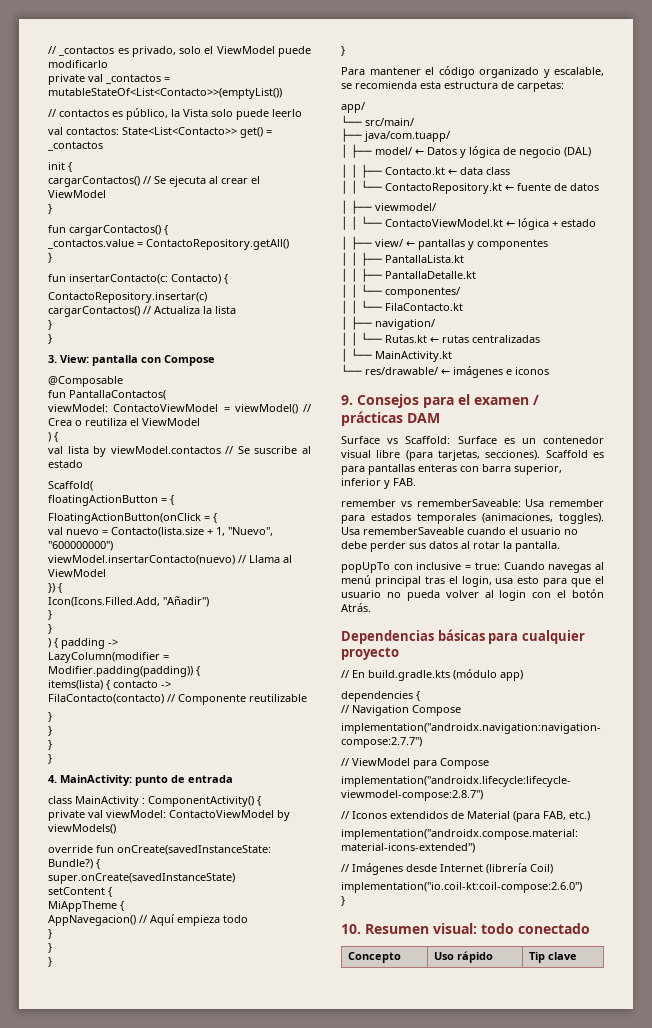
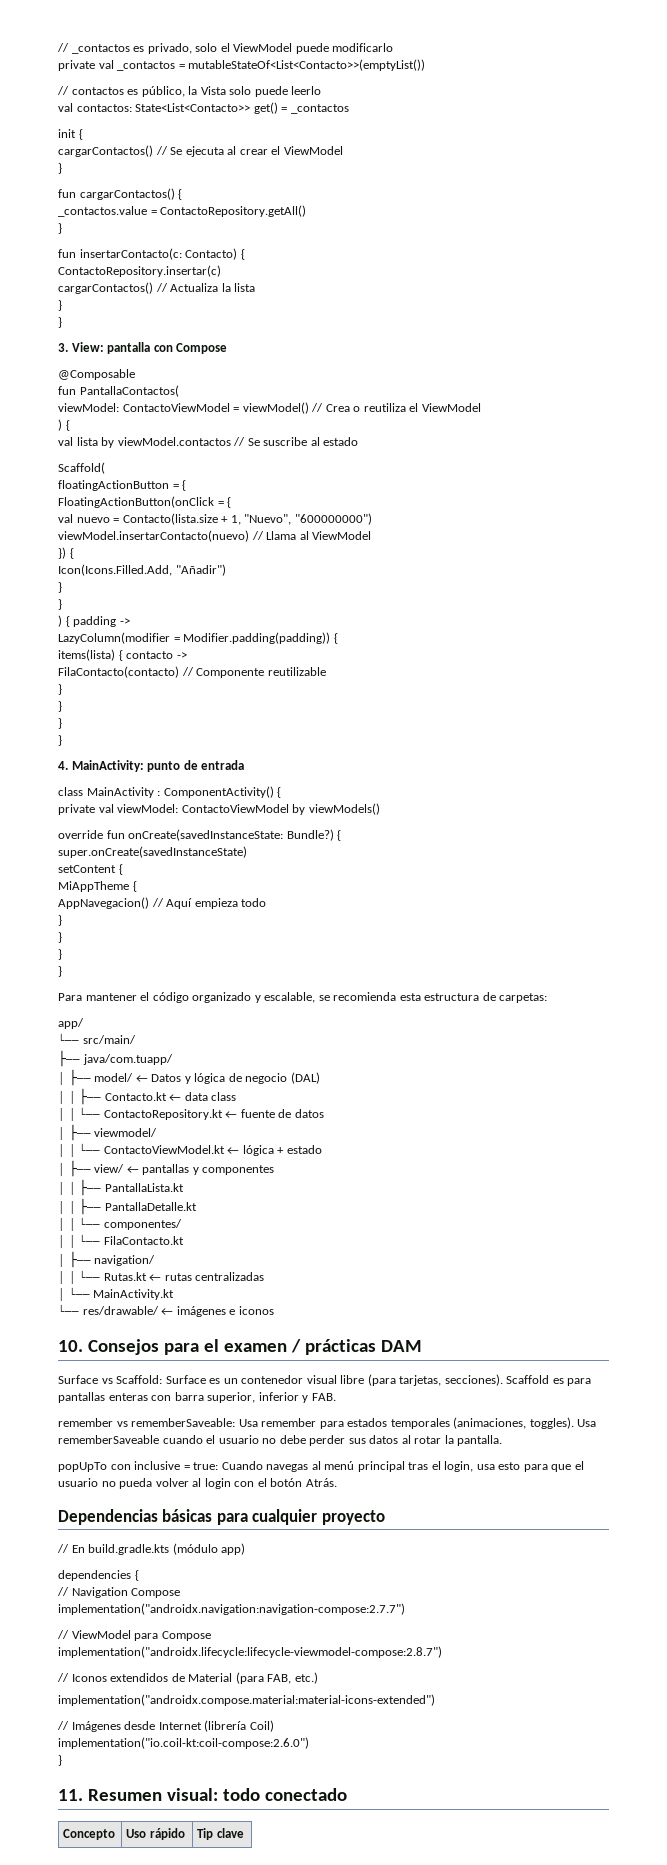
- 9. Consejos para el examen / prácticas DAM
+ 10. Consejos para el examen / prácticas DAM
- 10. Resumen visual: todo conectado
+ 11. Resumen visual: todo conectado

